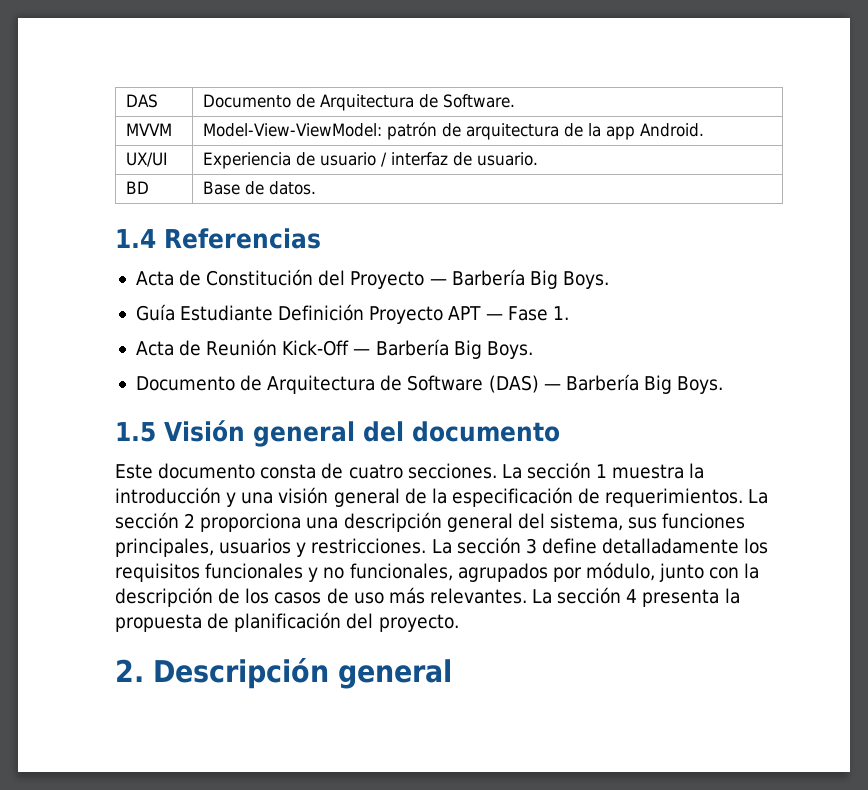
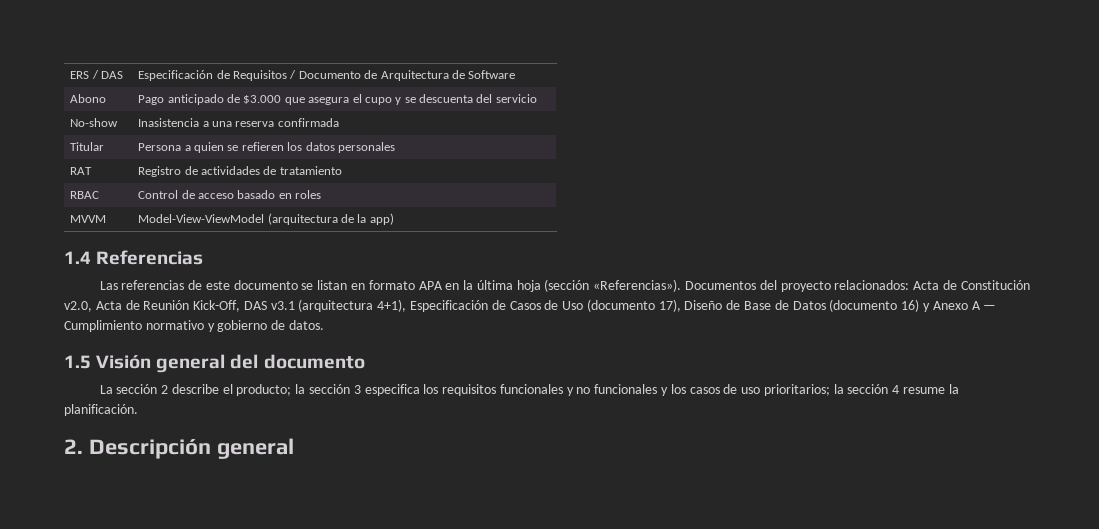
- DAS | Documento de Arquitectura de Software.
- MVVM | Model-View-ViewModel: patrón de arquitectura de la app Android.
- UX/UI | Experiencia de usuario / interfaz de usuario.
- BD | Base de datos.
+ ERS / DAS | Especificación de Requisitos / Documento de Arquitectura de Software
+ Abono | Pago anticipado de $3.000 que asegura el cupo y se descuenta del servicio
+ No-show | Inasistencia a una reserva confirmada
+ Titular | Persona a quien se refieren los datos personales
+ RAT | Registro de actividades de tratamiento
+ RBAC | Control de acceso basado en roles
+ MVVM | Model-View-ViewModel (arquitectura de la app)
  1.4 Referencias
- Acta de Constitución del Proyecto — Barbería Big Boys.
- Guía Estudiante Definición Proyecto APT — Fase 1.
- Acta de Reunión Kick-Off — Barbería Big Boys.
- Documento de Arquitectura de Software (DAS) — Barbería Big Boys.
+ Las referencias de este documento se listan en formato APA en la última hoja (sección «Referencias»). Documentos del proyecto relacionados: Acta de Constitución v2.0, Acta de Reunión Kick-Off, DAS v3.1 (arquitectura 4+1), Especificación de Casos de Uso (documento 17), Diseño de Base de Datos (documento 16) y Anexo A — Cumplimiento normativo y gobierno de datos.
- Este documento consta de cuatro secciones. La sección 1 muestra la introducción y una visión general de la especificación de requerimientos. La sección 2 proporciona una descripción general del sistema, sus funciones principales, usuarios y restricciones. La sección 3 define detalladamente los requisitos funcionales y no funcionales, agrupados por módulo, junto con la descripción de los casos de uso más relevantes. La sección 4 presenta la propuesta de planificación del proyecto.
+ La sección 2 describe el producto; la sección 3 especifica los requisitos funcionales y no funcionales y los casos de uso prioritarios; la sección 4 resume la planificación.

